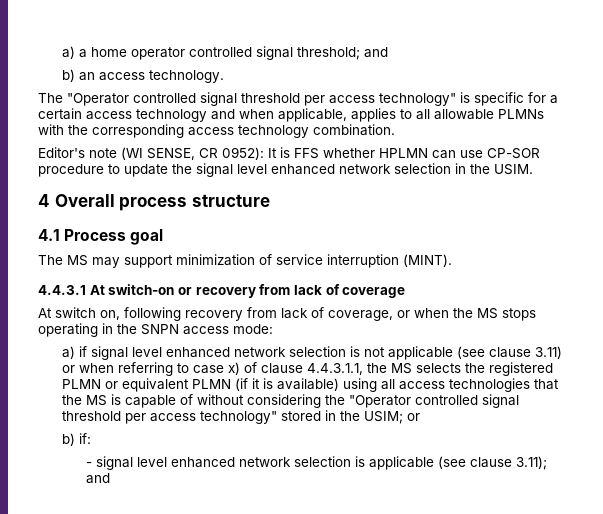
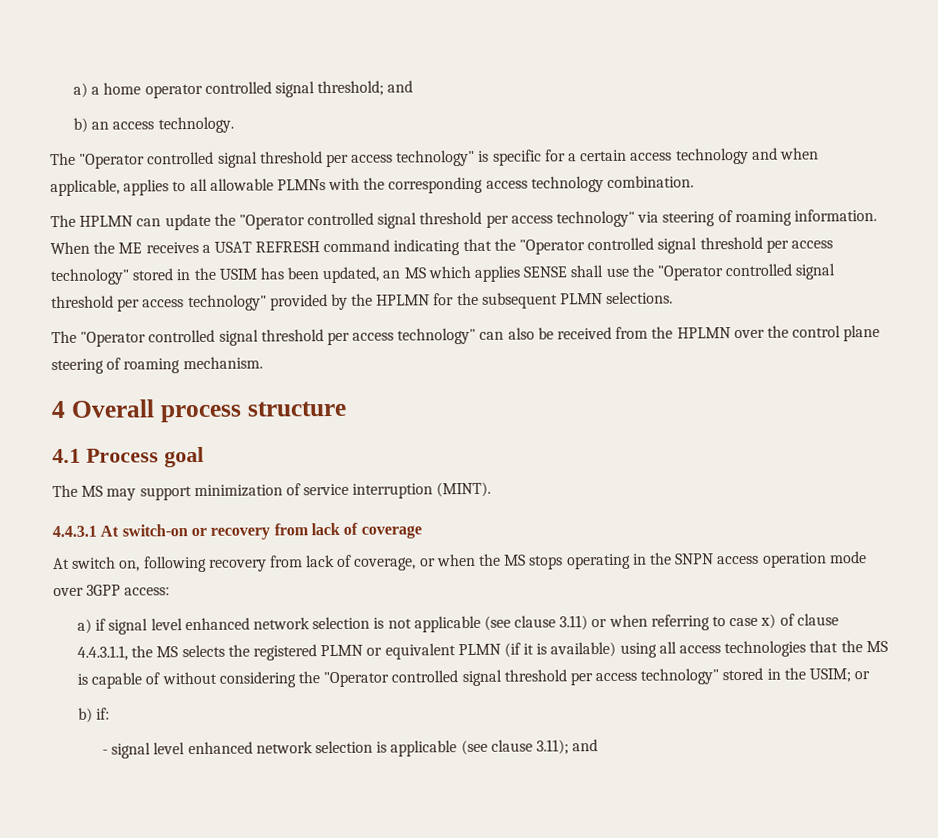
- Editor's note (WI SENSE, CR 0952): It is FFS whether HPLMN can use CP-SOR procedure to update the signal level enhanced network selection in the USIM.
+ The HPLMN can update the "Operator controlled signal threshold per access technology" via steering of roaming information. When the ME receives a USAT REFRESH command indicating that the "Operator controlled signal threshold per access technology" stored in the USIM has been updated, an MS which applies SENSE shall use the "Operator controlled signal threshold per access technology" provided by the HPLMN for the subsequent PLMN selections.
+ The "Operator controlled signal threshold per access technology" can also be received from the HPLMN over the control plane steering of roaming mechanism.
- At switch on, following recovery from lack of coverage, or when the MS stops operating in the SNPN access mode:
+ At switch on, following recovery from lack of coverage, or when the MS stops operating in the SNPN access operation mode over 3GPP access:

